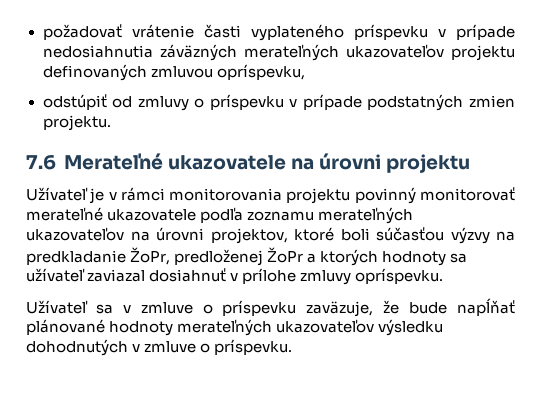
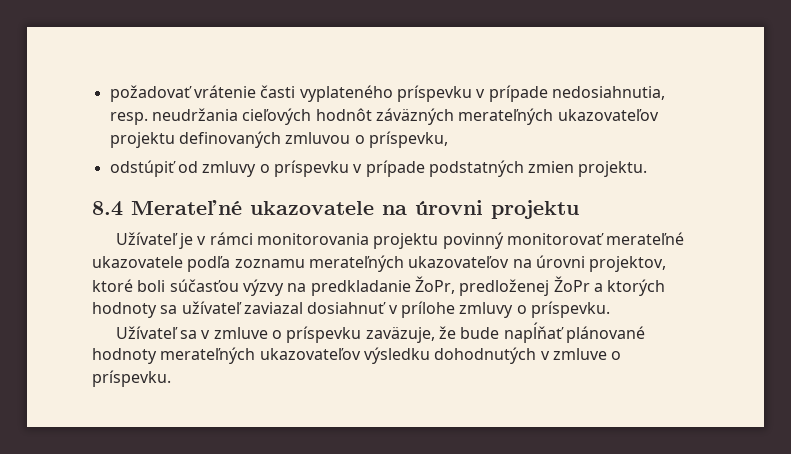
- požadovať vrátenie časti vyplateného príspevku v prípade nedosiahnutia záväzných merateľných ukazovateľov projektu definovaných zmluvou opríspevku,
+ požadovať vrátenie časti vyplateného príspevku v prípade nedosiahnutia, resp. neudržania cieľových hodnôt záväzných merateľných ukazovateľov projektu definovaných zmluvou o príspevku,
- 7.6 Merateľné ukazovatele na úrovni projektu
+ 8.4 Merateľné ukazovatele na úrovni projektu
- Užívateľ je v rámci monitorovania projektu povinný monitorovať merateľné ukazovatele podľa zoznamu merateľných ukazovateľov na úrovni projektov, ktoré boli súčasťou výzvy na predkladanie ŽoPr, predloženej ŽoPr a ktorých hodnoty sa užívateľ zaviazal dosiahnuť v prílohe zmluvy opríspevku.
+ Užívateľ je v rámci monitorovania projektu povinný monitorovať merateľné ukazovatele podľa zoznamu merateľných ukazovateľov na úrovni projektov, ktoré boli súčasťou výzvy na predkladanie ŽoPr, predloženej ŽoPr a ktorých hodnoty sa užívateľ zaviazal dosiahnuť v prílohe zmluvy o príspevku.

